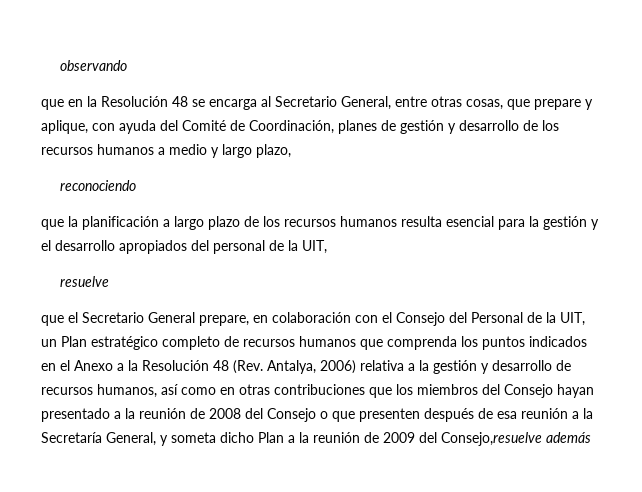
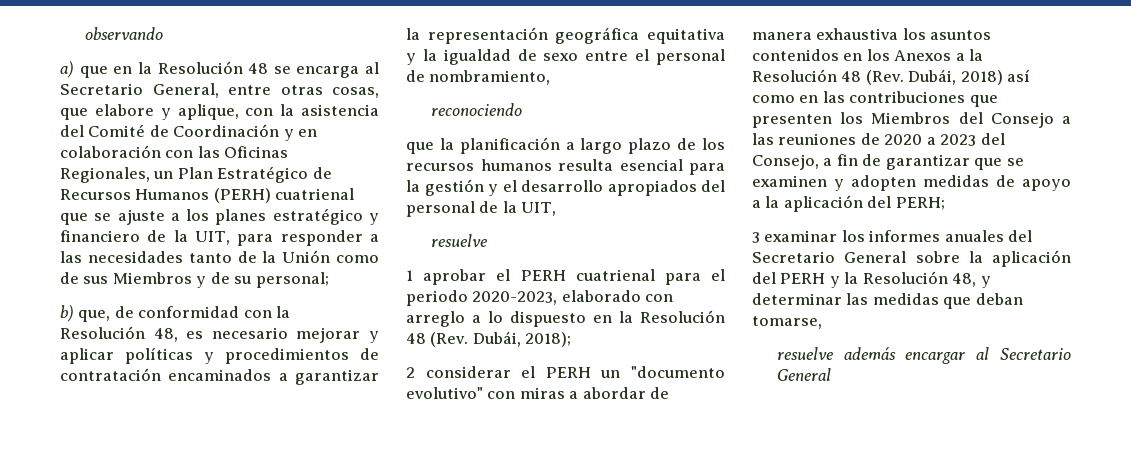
- que en la Resolución 48 se encarga al Secretario General, entre otras cosas, que prepare y aplique, con ayuda del Comité de Coordinación, planes de gestión y desarrollo de los recursos humanos a medio y largo plazo,
+ a) que en la Resolución 48 se encarga al Secretario General, entre otras cosas, que elabore y aplique, con la asistencia del Comité de Coordinación y en colaboración con las Oficinas Regionales, un Plan Estratégico de Recursos Humanos (PERH) cuatrienal que se ajuste a los planes estratégico y financiero de la UIT, para responder a las necesidades tanto de la Unión como de sus Miembros y de su personal;
+ b) que, de conformidad con la Resolución 48, es necesario mejorar y aplicar políticas y procedimientos de contratación encaminados a garantizar la representación geográfica equitativa y la igualdad de sexo entre el personal de nombramiento,
- que el Secretario General prepare, en colaboración con el Consejo del Personal de la UIT, un Plan estratégico completo de recursos humanos que comprenda los puntos indicados en el Anexo a la Resolución 48 (Rev. Antalya, 2006) relativa a la gestión y desarrollo de recursos humanos, así como en otras contribuciones que los miembros del Consejo hayan presentado a la reunión de 2008 del Consejo o que presenten después de esa reunión a la Secretaría General, y someta dicho Plan a la reunión de 2009 del Consejo,resuelve además
+ 1 aprobar el PERH cuatrienal para el periodo 2020-2023, elaborado con arreglo a lo dispuesto en la Resolución 48 (Rev. Dubái, 2018);
+ 2 considerar el PERH un "documento evolutivo" con miras a abordar de manera exhaustiva los asuntos contenidos en los Anexos a la Resolución 48 (Rev. Dubái, 2018) así como en las contribuciones que presenten los Miembros del Consejo a las reuniones de 2020 a 2023 del Consejo, a fin de garantizar que se examinen y adopten medidas de apoyo a la aplicación del PERH;
+ 3 examinar los informes anuales del Secretario General sobre la aplicación del PERH y la Resolución 48, y determinar las medidas que deban tomarse,
+ resuelve además encargar al Secretario General

